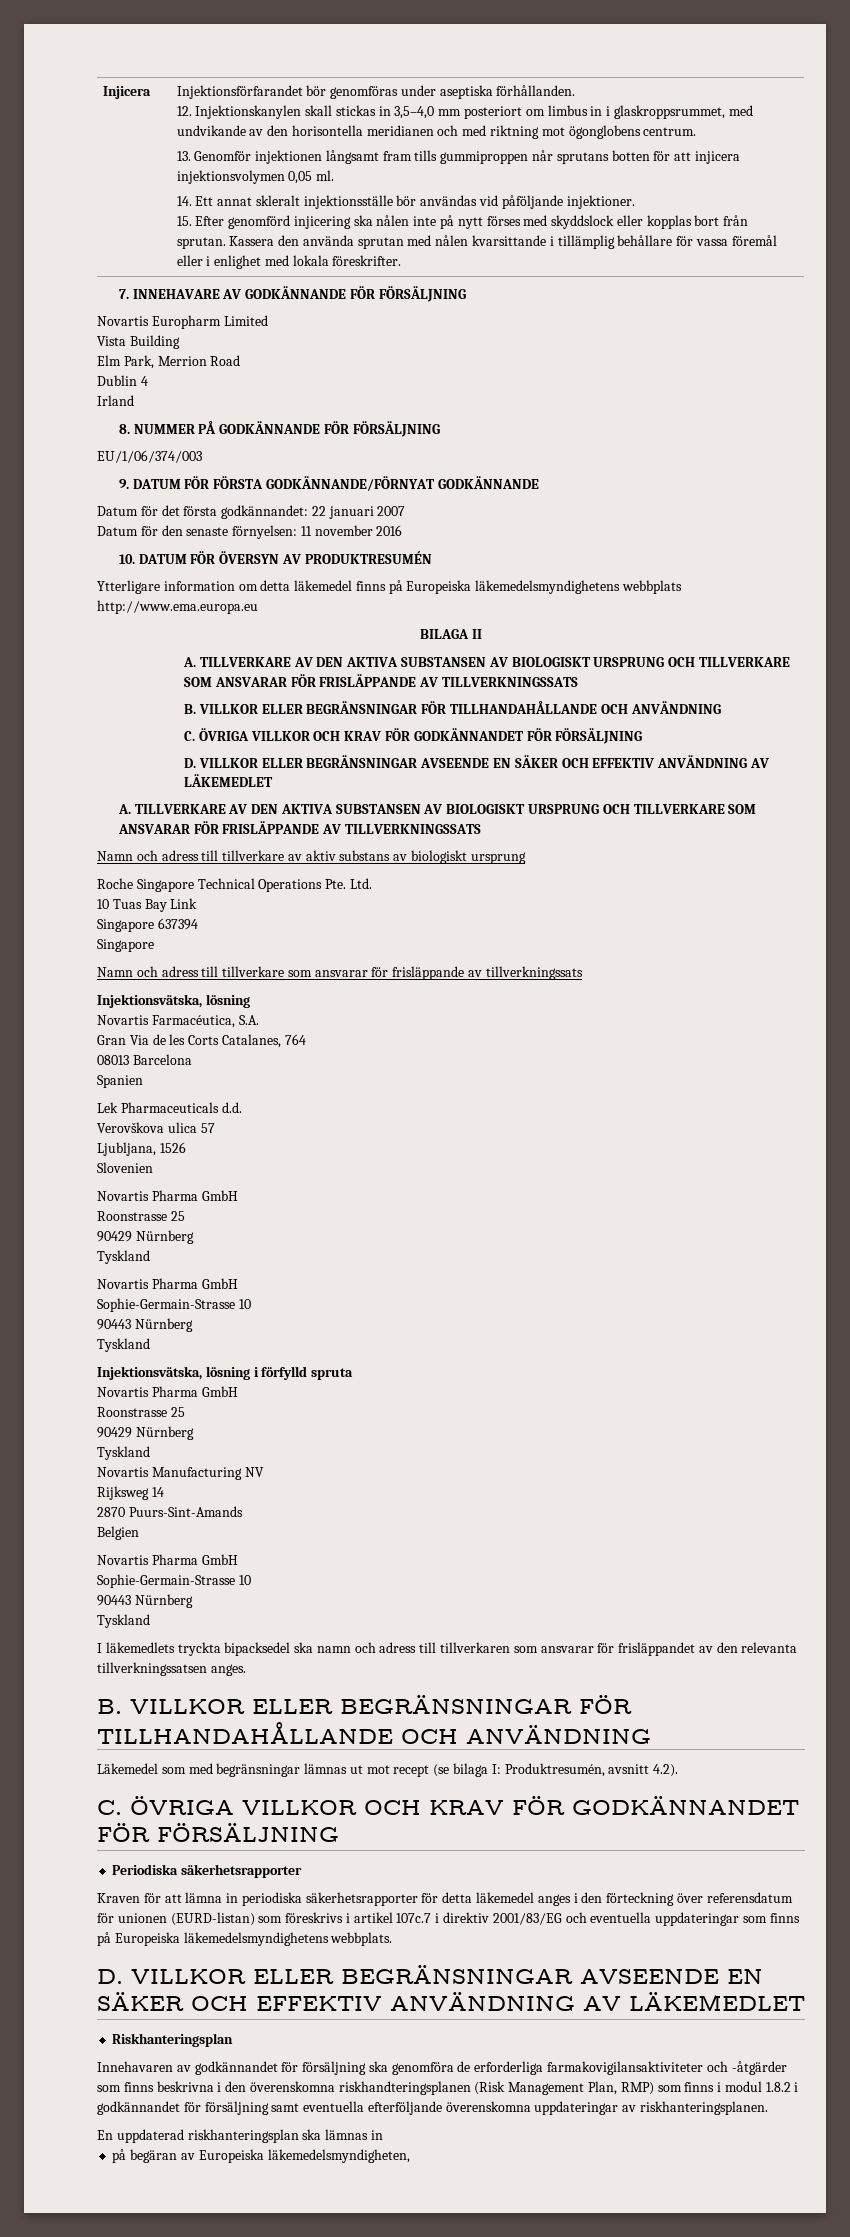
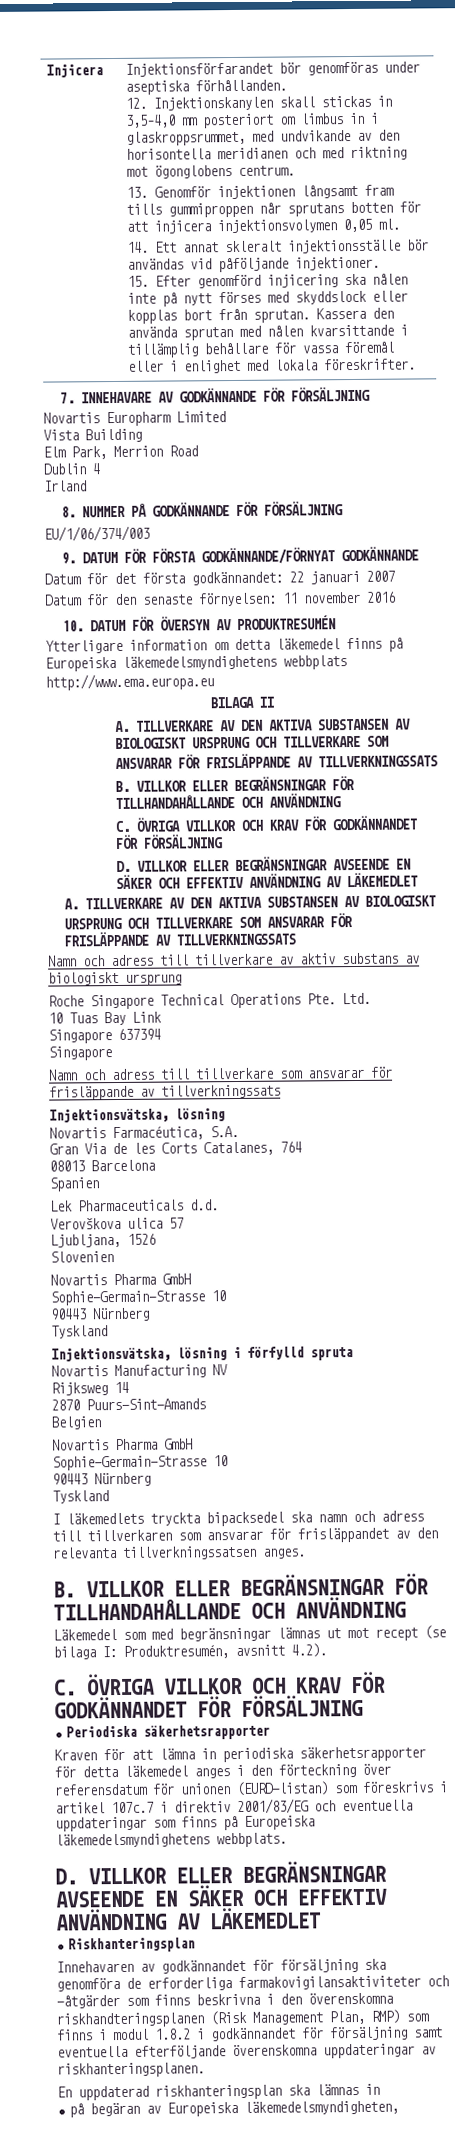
  Slovenien
- Novartis Pharma GmbH
- Roonstrasse 25
- 90429 Nürnberg
- Tyskland
  Injektionsvätska, lösning i förfylld spruta
- Novartis Pharma GmbH
- Roonstrasse 25
- 90429 Nürnberg
- Tyskland

